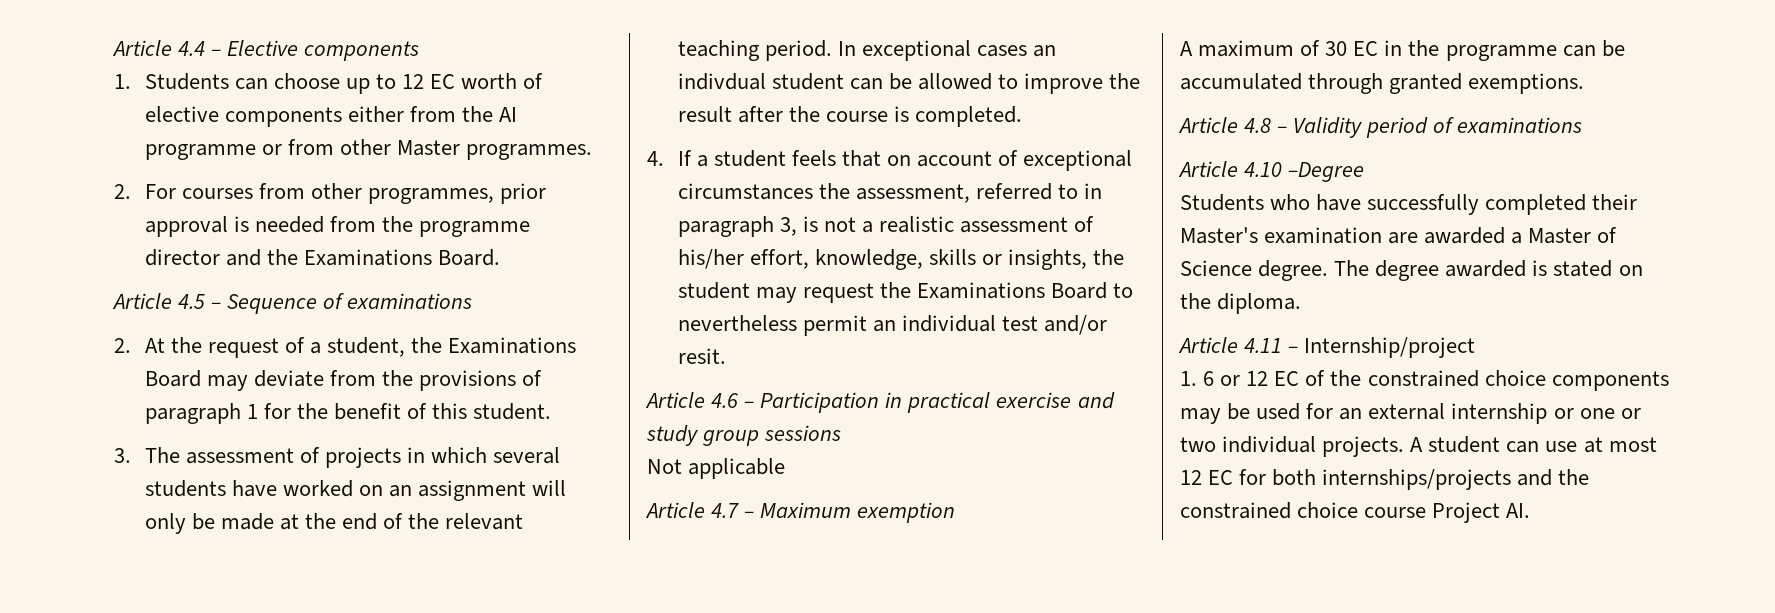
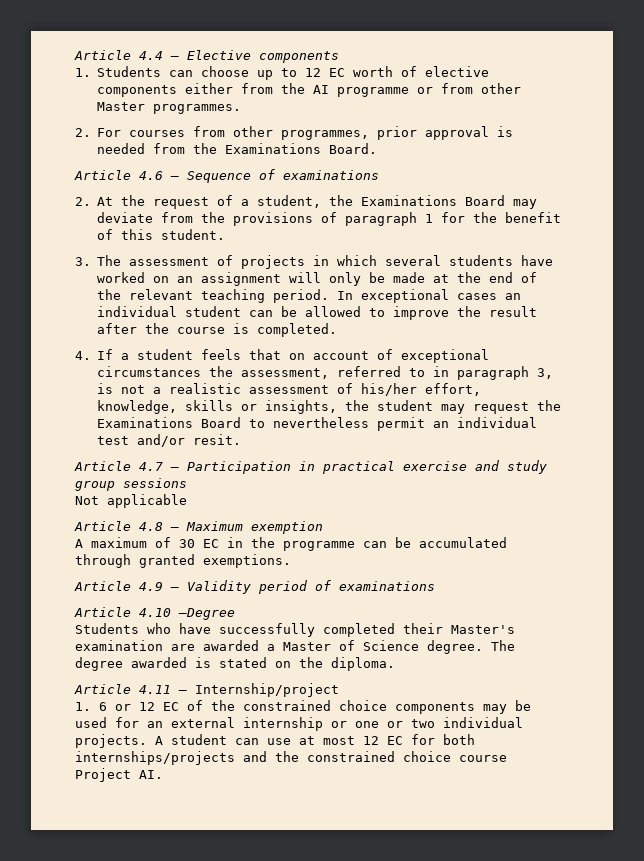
- 2. For courses from other programmes, prior approval is needed from the programme director and the Examinations Board.
+ 2. For courses from other programmes, prior approval is needed from the Examinations Board.
- Article 4.5 – Sequence of examinations
+ Article 4.6 – Sequence of examinations
- In exceptional cases an indivdual student can be allowed to improve the result after the course is completed.
+ In exceptional cases an individual student can be allowed to improve the result after the course is completed.
- Article 4.6 – Participation in practical exercise and study group sessions
+ Article 4.7 – Participation in practical exercise and study group sessions
- Article 4.7 – Maximum exemption
+ Article 4.8 – Maximum exemption
- Article 4.8 – Validity period of examinations
+ Article 4.9 – Validity period of examinations

